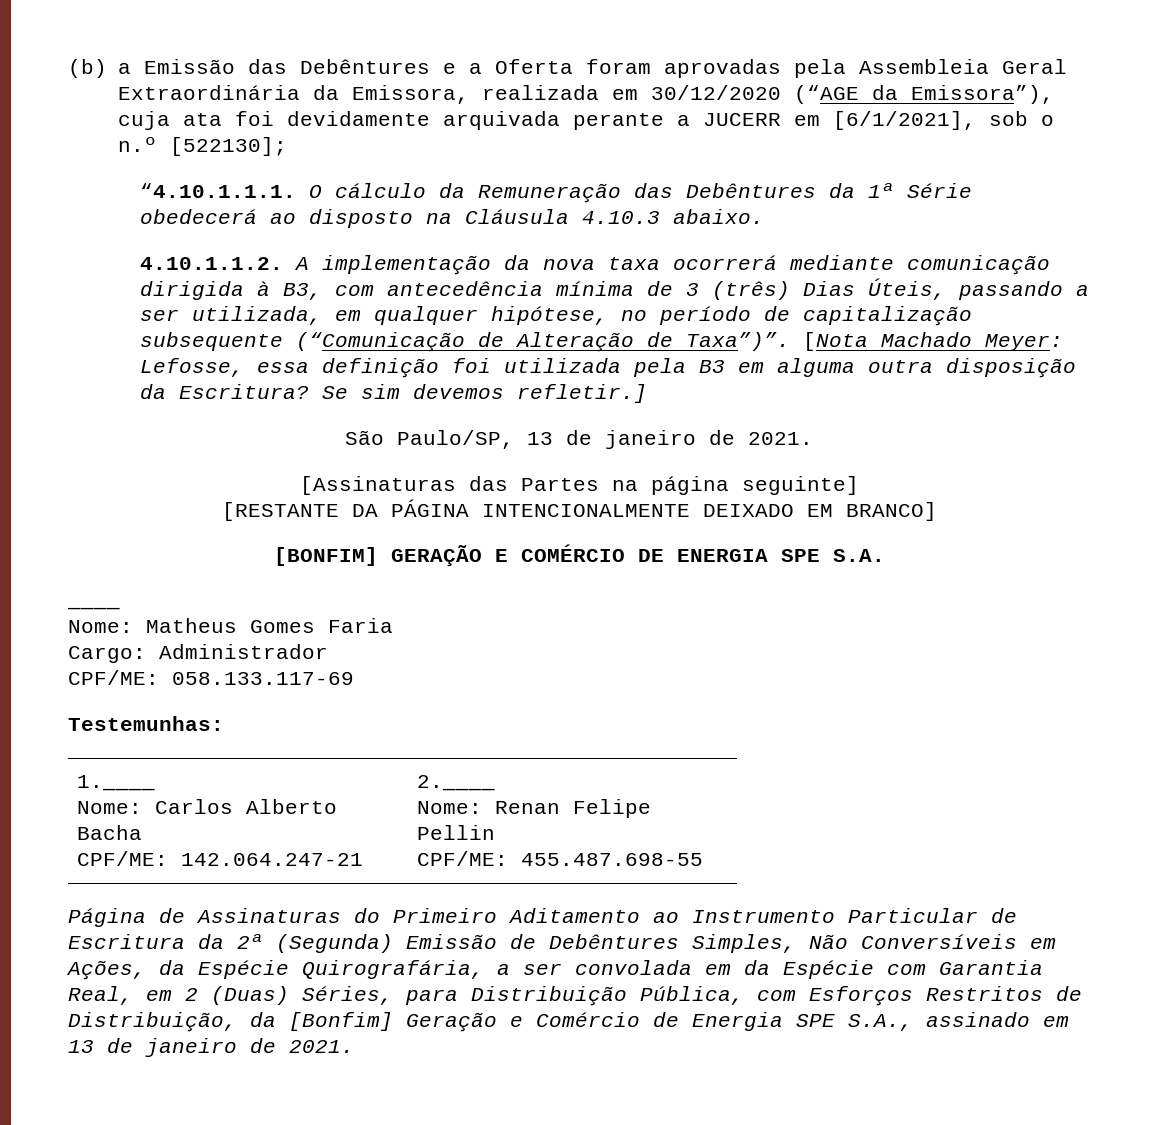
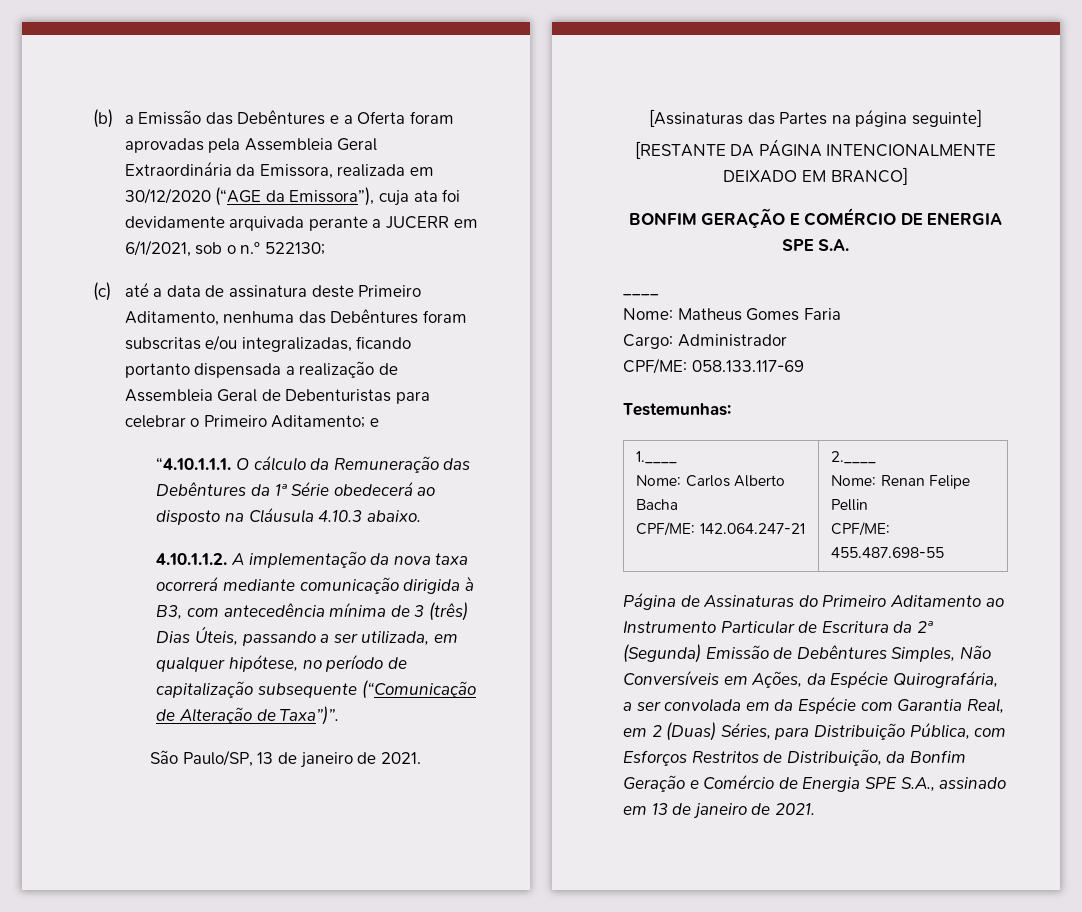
- (b) a Emissão das Debêntures e a Oferta foram aprovadas pela Assembleia Geral Extraordinária da Emissora, realizada em 30/12/2020 (“AGE da Emissora”), cuja ata foi devidamente arquivada perante a JUCERR em [6/1/2021], sob o n.º [522130];
+ (b) a Emissão das Debêntures e a Oferta foram aprovadas pela Assembleia Geral Extraordinária da Emissora, realizada em 30/12/2020 (“AGE da Emissora”), cuja ata foi devidamente arquivada perante a JUCERR em 6/1/2021, sob o n.º 522130;
+ (c) até a data de assinatura deste Primeiro Aditamento, nenhuma das Debêntures foram subscritas e/ou integralizadas, ficando portanto dispensada a realização de Assembleia Geral de Debenturistas para celebrar o Primeiro Aditamento; e
- [Nota Machado Meyer: Lefosse, essa definição foi utilizada pela B3 em alguma outra disposição da Escritura? Se sim devemos refletir.]
- [BONFIM] GERAÇÃO E COMÉRCIO DE ENERGIA SPE S.A.
+ BONFIM GERAÇÃO E COMÉRCIO DE ENERGIA SPE S.A.
- Página de Assinaturas do Primeiro Aditamento ao Instrumento Particular de Escritura da 2ª (Segunda) Emissão de Debêntures Simples, Não Conversíveis em Ações, da Espécie Quirografária, a ser convolada em da Espécie com Garantia Real, em 2 (Duas) Séries, para Distribuição Pública, com Esforços Restritos de Distribuição, da [Bonfim] Geração e Comércio de Energia SPE S.A., assinado em 13 de janeiro de 2021.
+ Página de Assinaturas do Primeiro Aditamento ao Instrumento Particular de Escritura da 2ª (Segunda) Emissão de Debêntures Simples, Não Conversíveis em Ações, da Espécie Quirografária, a ser convolada em da Espécie com Garantia Real, em 2 (Duas) Séries, para Distribuição Pública, com Esforços Restritos de Distribuição, da Bonfim Geração e Comércio de Energia SPE S.A., assinado em 13 de janeiro de 2021.

